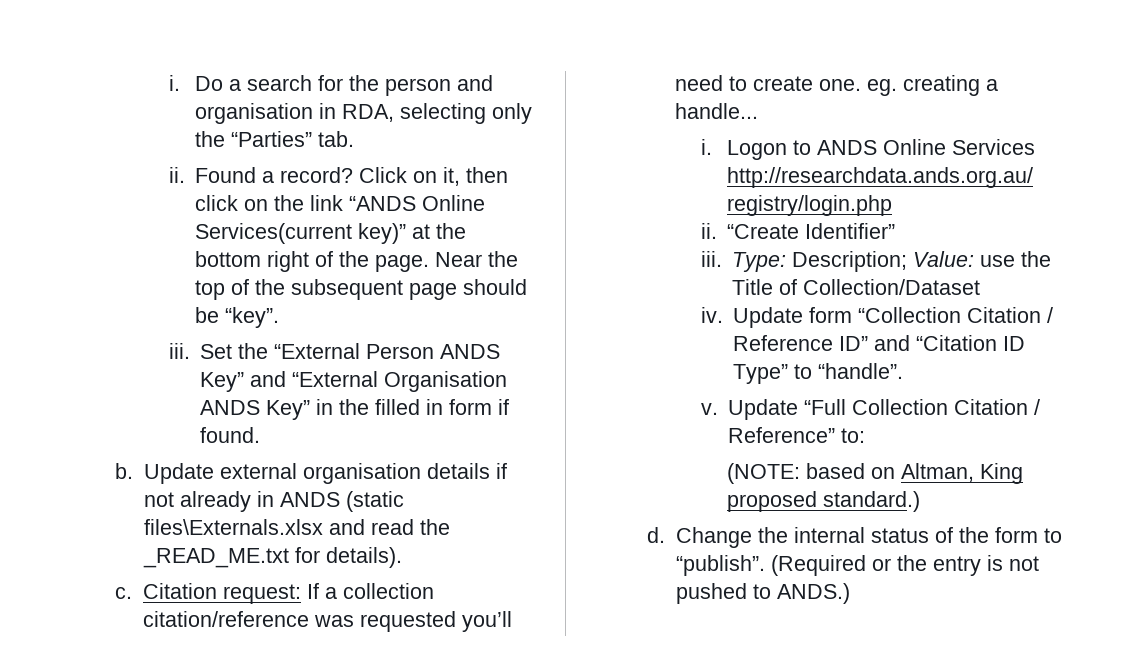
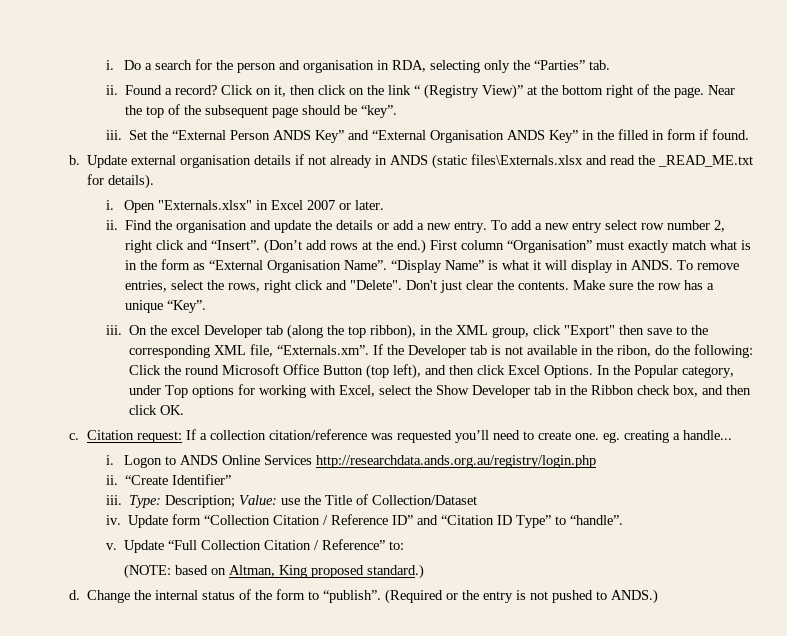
- Click on it, then click on the link “ANDS Online Services(current key)” at the bottom right of the page.
+ Click on it, then click on the link “ (Registry View)” at the bottom right of the page.
+ i. Open "Externals.xlsx" in Excel 2007 or later.
+ ii. Find the organisation and update the details or add a new entry. To add a new entry select row number 2, right click and “Insert”. (Don’t add rows at the end.) First column “Organisation” must exactly match what is in the form as “External Organisation Name”. “Display Name” is what it will display in ANDS. To remove entries, select the rows, right click and "Delete". Don't just clear the contents. Make sure the row has a unique “Key”.
+ iii. On the excel Developer tab (along the top ribbon), in the XML group, click "Export" then save to the corresponding XML file, “Externals.xm”. If the Developer tab is not available in the ribon, do the following: Click the round Microsoft Office Button (top left), and then click Excel Options. In the Popular category, under Top options for working with Excel, select the Show Developer tab in the Ribbon check box, and then click OK.

